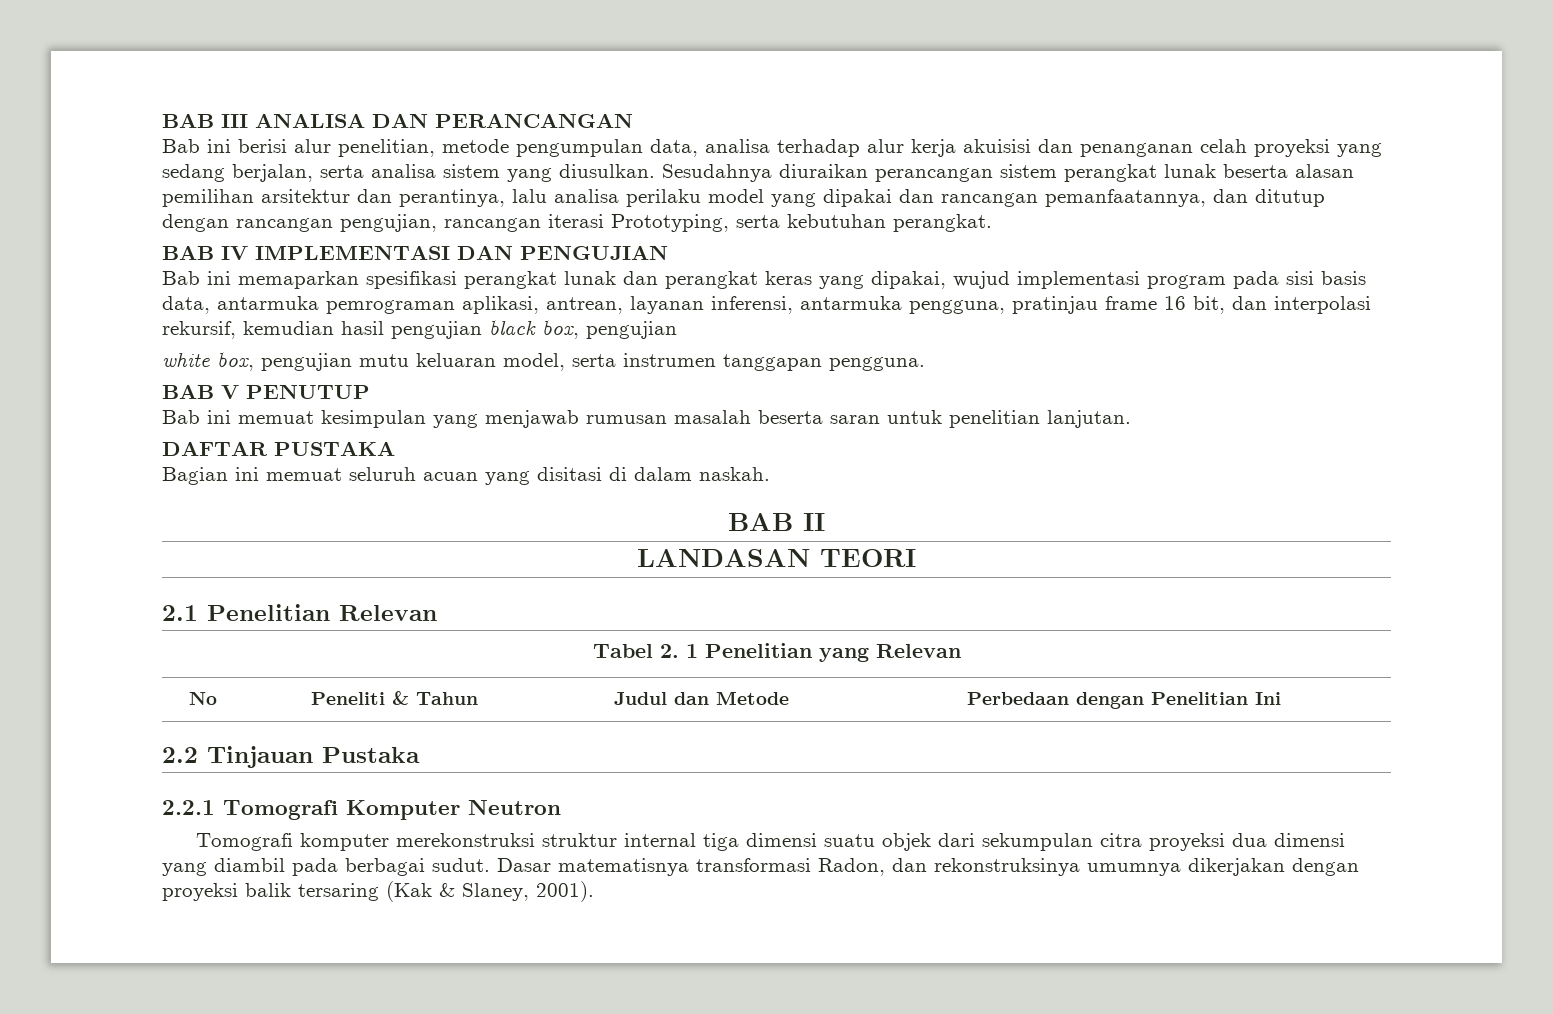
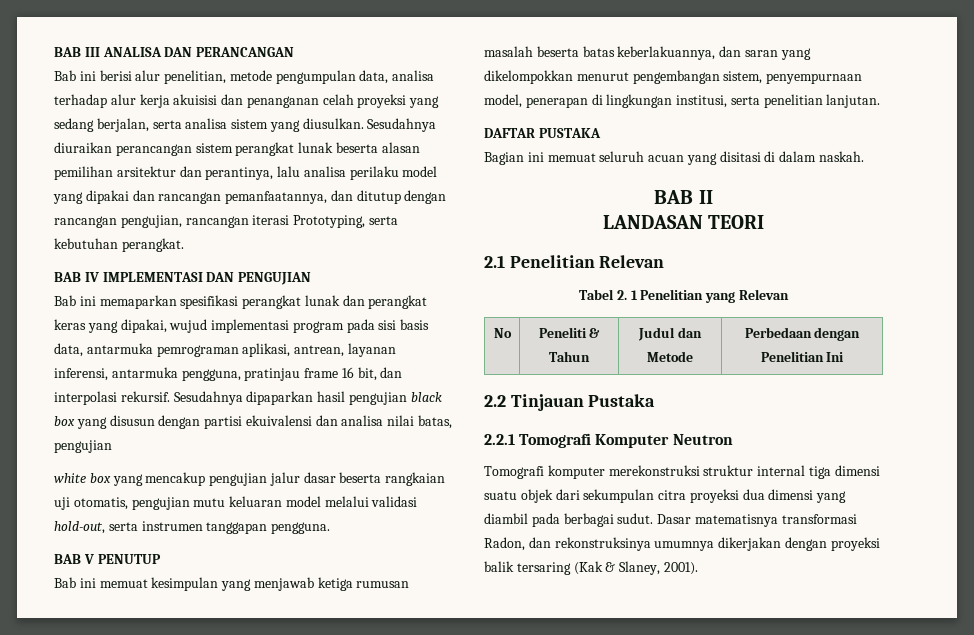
- Bab ini memaparkan spesifikasi perangkat lunak dan perangkat keras yang dipakai, wujud implementasi program pada sisi basis data, antarmuka pemrograman aplikasi, antrean, layanan inferensi, antarmuka pengguna, pratinjau frame 16 bit, dan interpolasi rekursif, kemudian hasil pengujian black box, pengujian
- white box, pengujian mutu keluaran model, serta instrumen tanggapan pengguna.
+ Bab ini memaparkan spesifikasi perangkat lunak dan perangkat keras yang dipakai, wujud implementasi program pada sisi basis data, antarmuka pemrograman aplikasi, antrean, layanan inferensi, antarmuka pengguna, pratinjau frame 16 bit, dan interpolasi rekursif. Sesudahnya dipaparkan hasil pengujian black box yang disusun dengan partisi ekuivalensi dan analisa nilai batas, pengujian
+ white box yang mencakup pengujian jalur dasar beserta rangkaian uji otomatis, pengujian mutu keluaran model melalui validasi hold-out, serta instrumen tanggapan pengguna.
- Bab ini memuat kesimpulan yang menjawab rumusan masalah beserta saran untuk penelitian lanjutan.
+ Bab ini memuat kesimpulan yang menjawab ketiga rumusan masalah beserta batas keberlakuannya, dan saran yang dikelompokkan menurut pengembangan sistem, penyempurnaan model, penerapan di lingkungan institusi, serta penelitian lanjutan.

